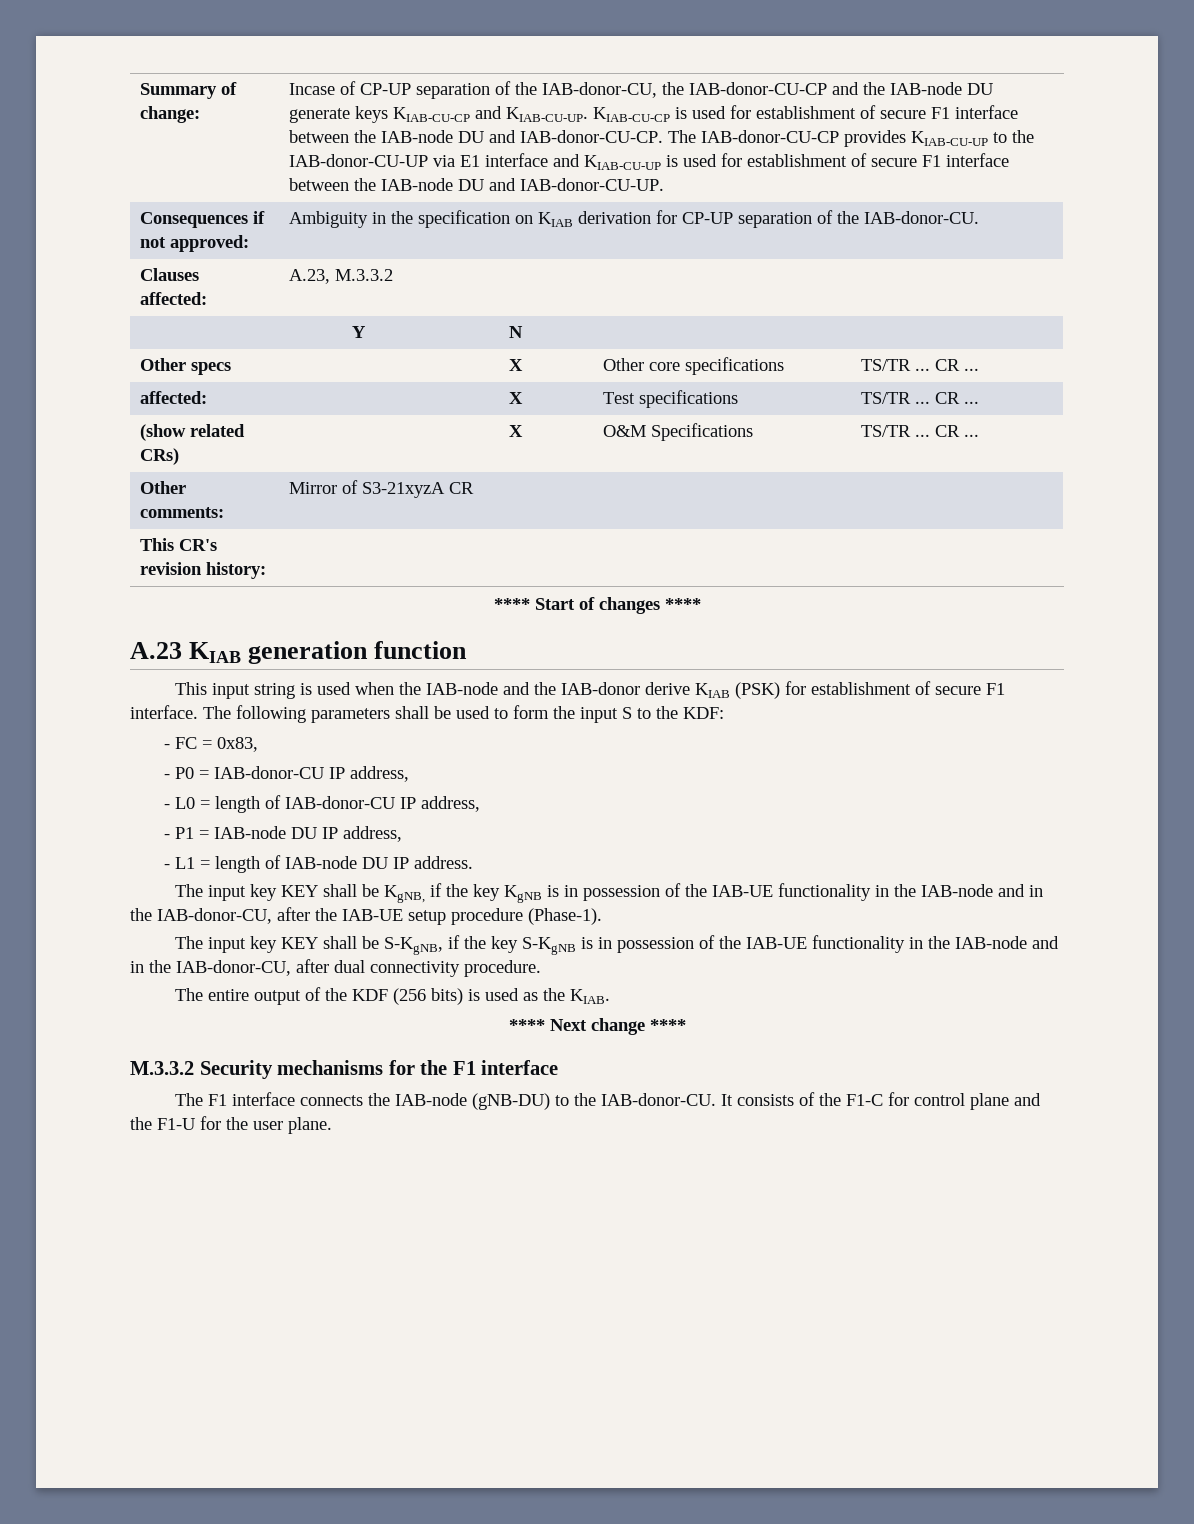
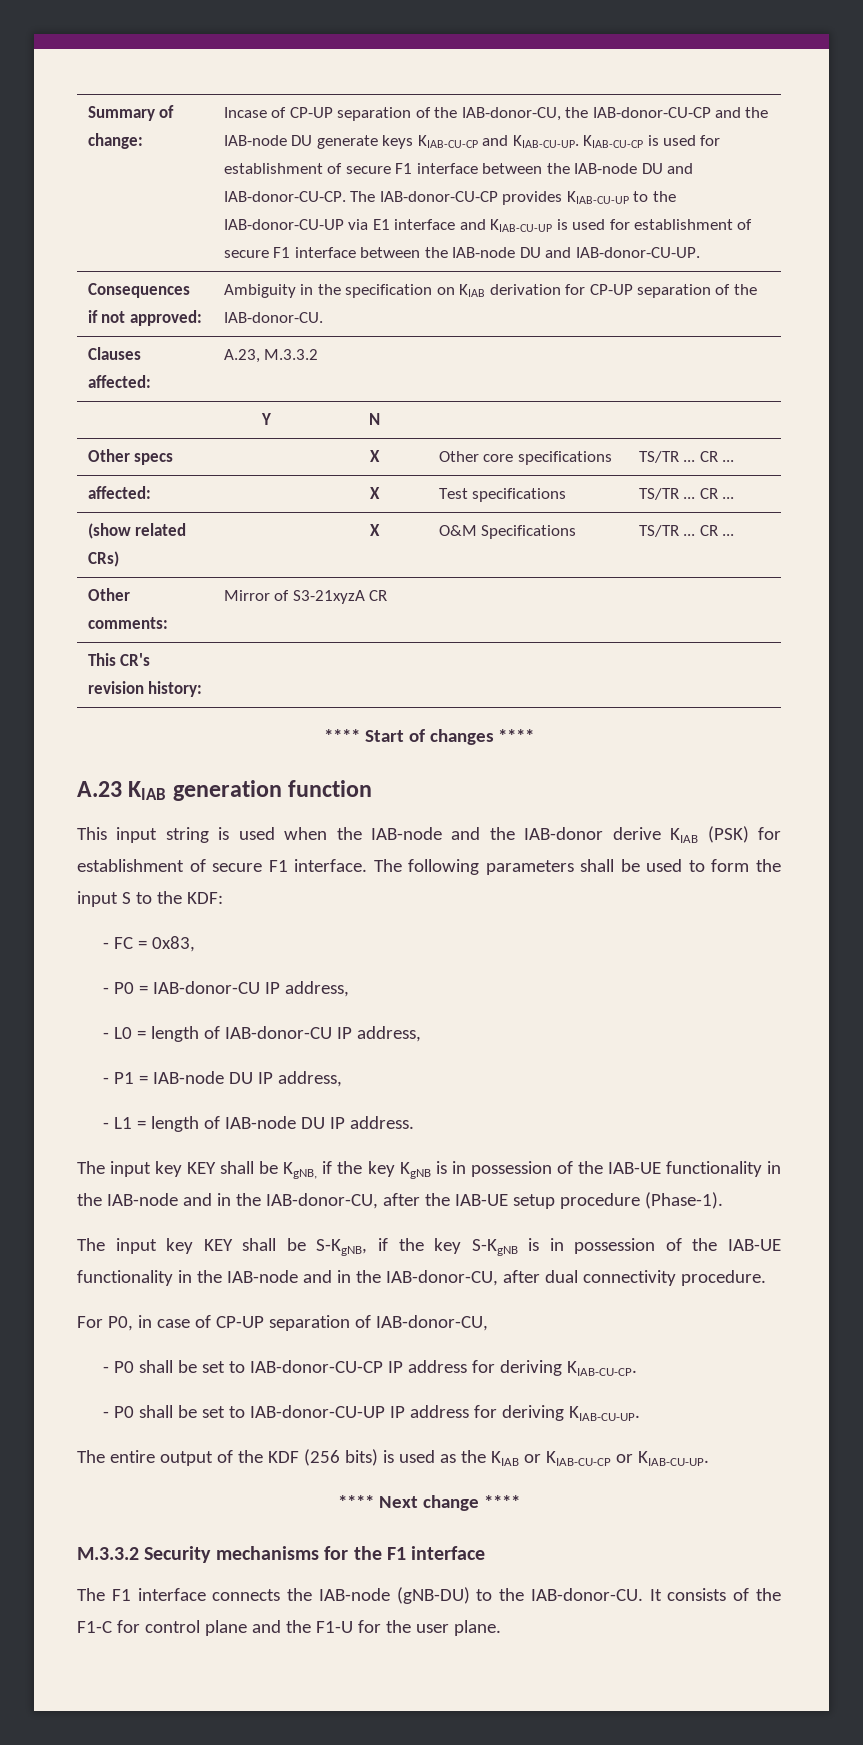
+ For P0, in case of CP-UP separation of IAB-donor-CU,
+ - P0 shall be set to IAB-donor-CU-CP IP address for deriving KIAB-CU-CP.
+ - P0 shall be set to IAB-donor-CU-UP IP address for deriving KIAB-CU-UP.
- The entire output of the KDF (256 bits) is used as the KIAB.
+ The entire output of the KDF (256 bits) is used as the KIAB or KIAB-CU-CP or KIAB-CU-UP.

